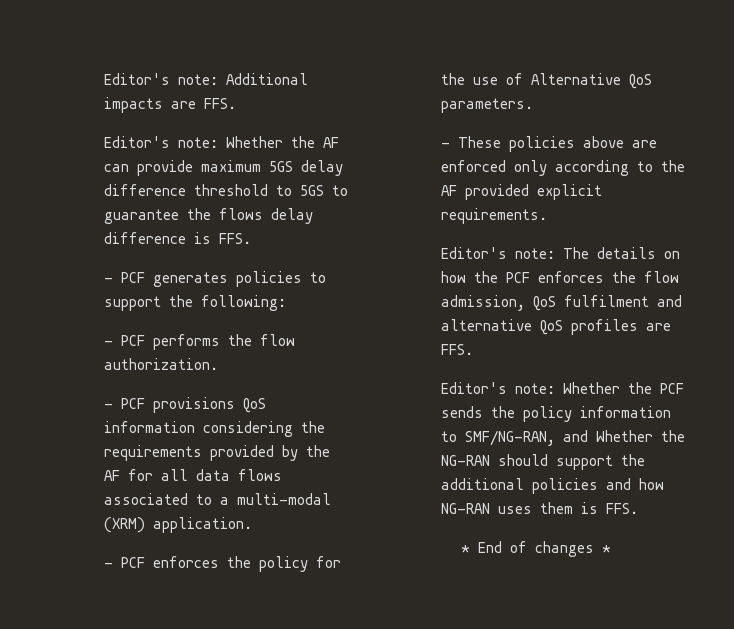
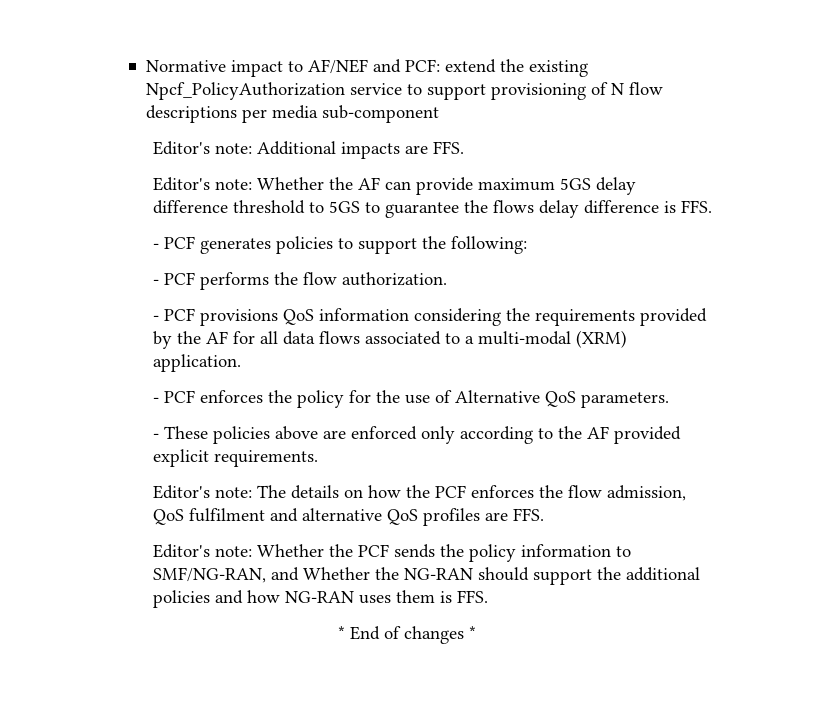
+ Normative impact to AF/NEF and PCF: extend the existing Npcf_PolicyAuthorization service to support provisioning of N flow descriptions per media sub-component

